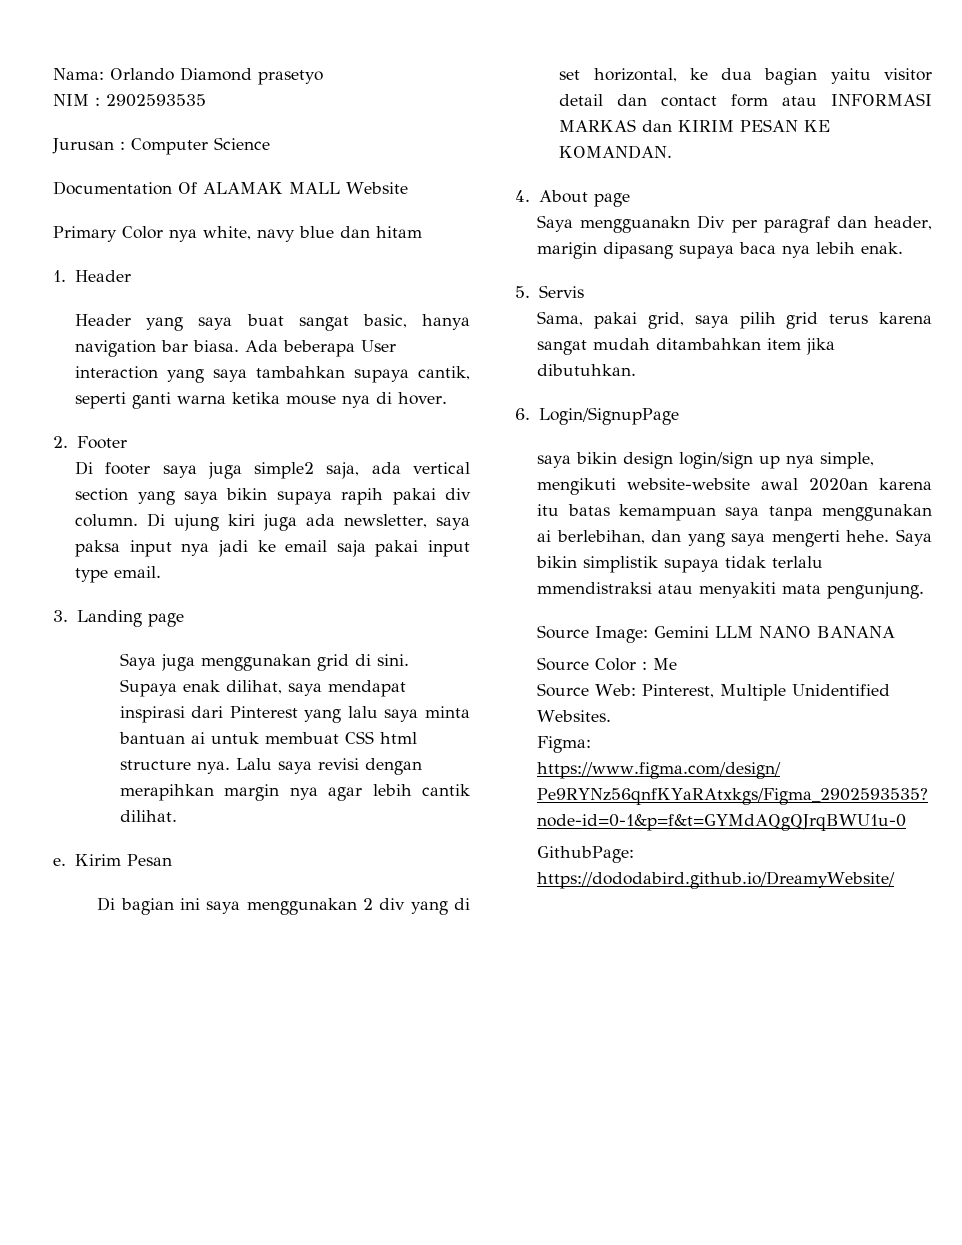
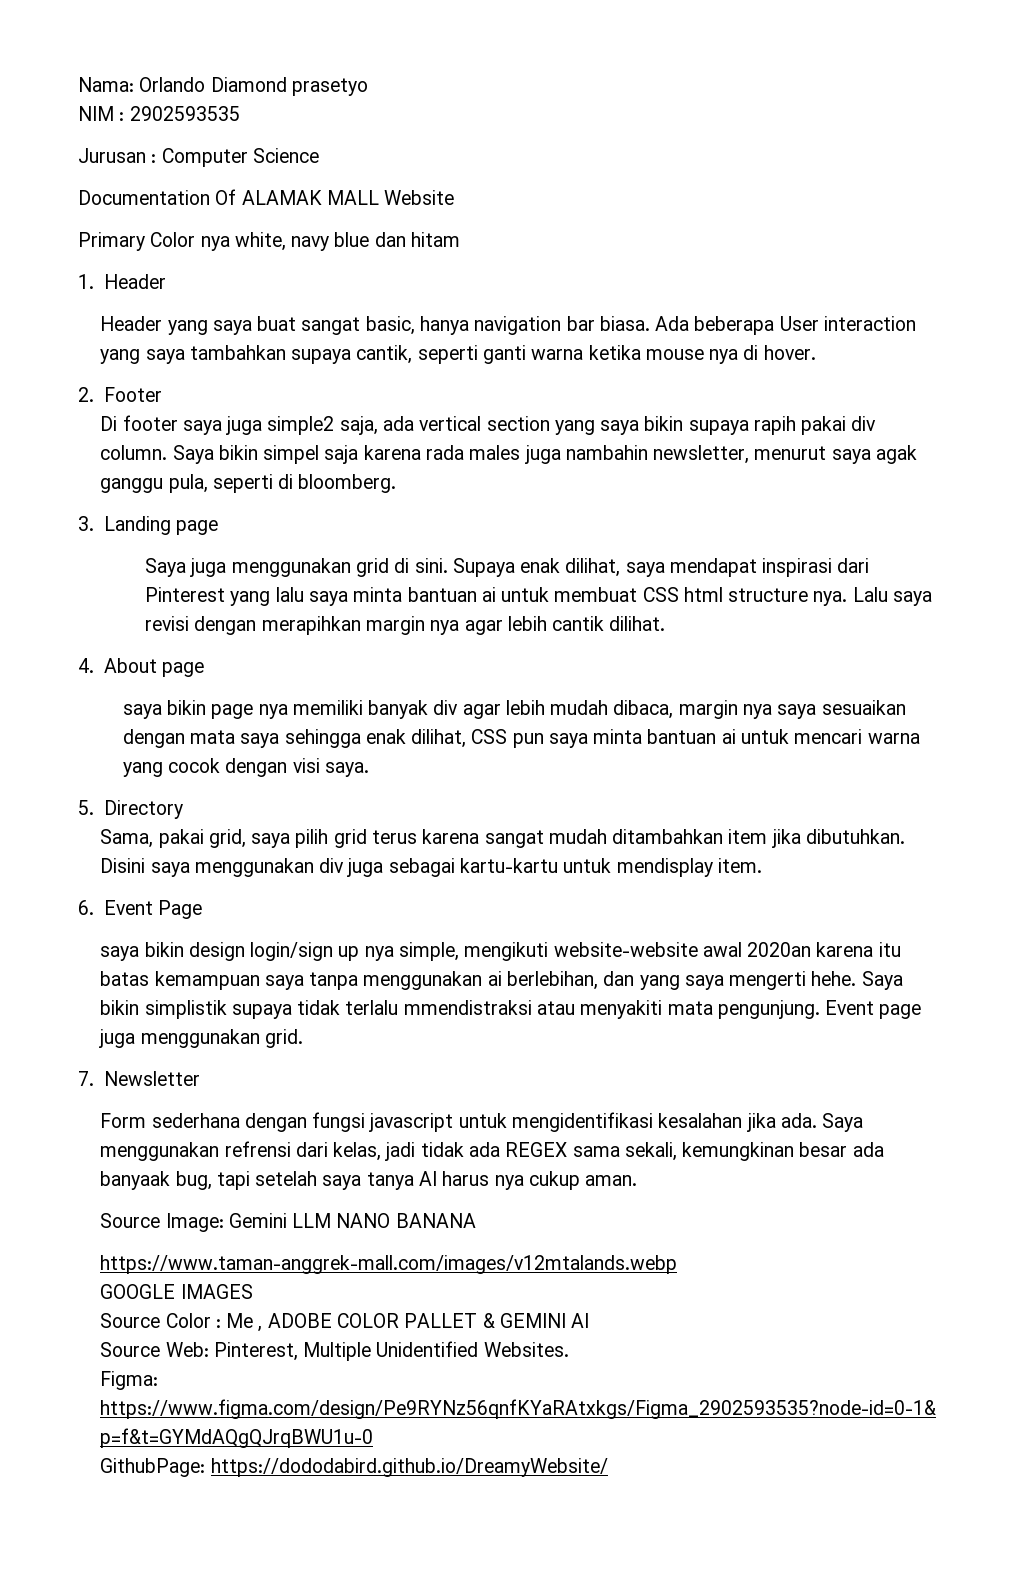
- Di ujung kiri juga ada newsletter, saya paksa input nya jadi ke email saja pakai input type email.
+ Saya bikin simpel saja karena rada males juga nambahin newsletter, menurut saya agak ganggu pula, seperti di bloomberg.
- e. Kirim Pesan
- Di bagian ini saya menggunakan 2 div yang di set horizontal, ke dua bagian yaitu visitor detail dan contact form atau INFORMASI MARKAS dan KIRIM PESAN KE KOMANDAN.
  4. About page
- Saya mengguanakn Div per paragraf dan header, marigin dipasang supaya baca nya lebih enak.
+ saya bikin page nya memiliki banyak div agar lebih mudah dibaca, margin nya saya sesuaikan dengan mata saya sehingga enak dilihat, CSS pun saya minta bantuan ai untuk mencari warna yang cocok dengan visi saya.
- 5. Servis
+ 5. Directory
+ Disini saya menggunakan div juga sebagai kartu-kartu untuk mendisplay item.
- 6. Login/SignupPage
+ 6. Event Page
+ Event page juga menggunakan grid.
+ 7. Newsletter
+ Form sederhana dengan fungsi javascript untuk mengidentifikasi kesalahan jika ada. Saya menggunakan refrensi dari kelas, jadi tidak ada REGEX sama sekali, kemungkinan besar ada banyaak bug, tapi setelah saya tanya AI harus nya cukup aman.
+ https://www.taman-anggrek-mall.com/images/v12mtalands.webp
+ GOOGLE IMAGES
- Source Color : Me
+ Source Color : Me , ADOBE COLOR PALLET & GEMINI AI

